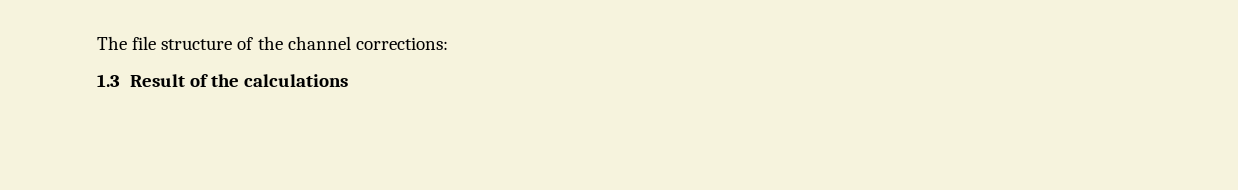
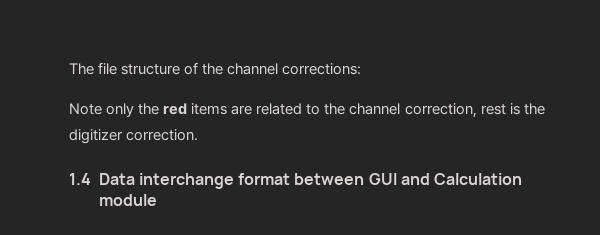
- 1.3 Result of the calculations
+ Note only the red items are related to the channel correction, rest is the digitizer correction.
+ 1.4 Data interchange format between GUI and Calculation module

